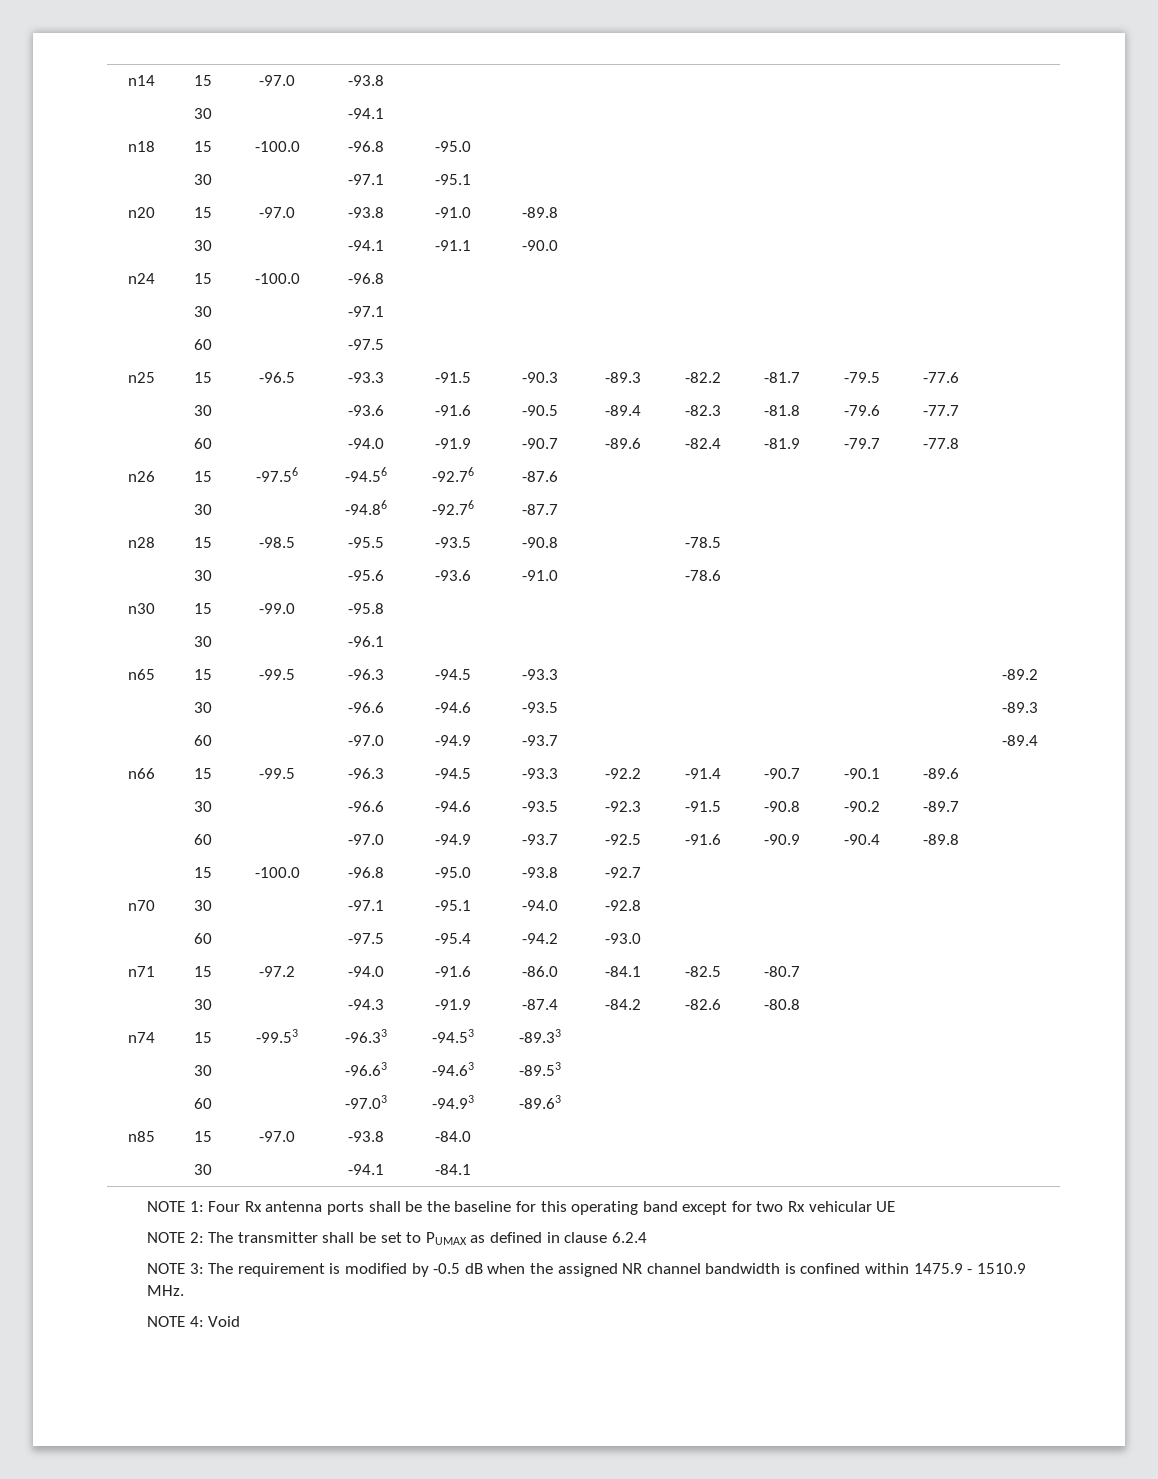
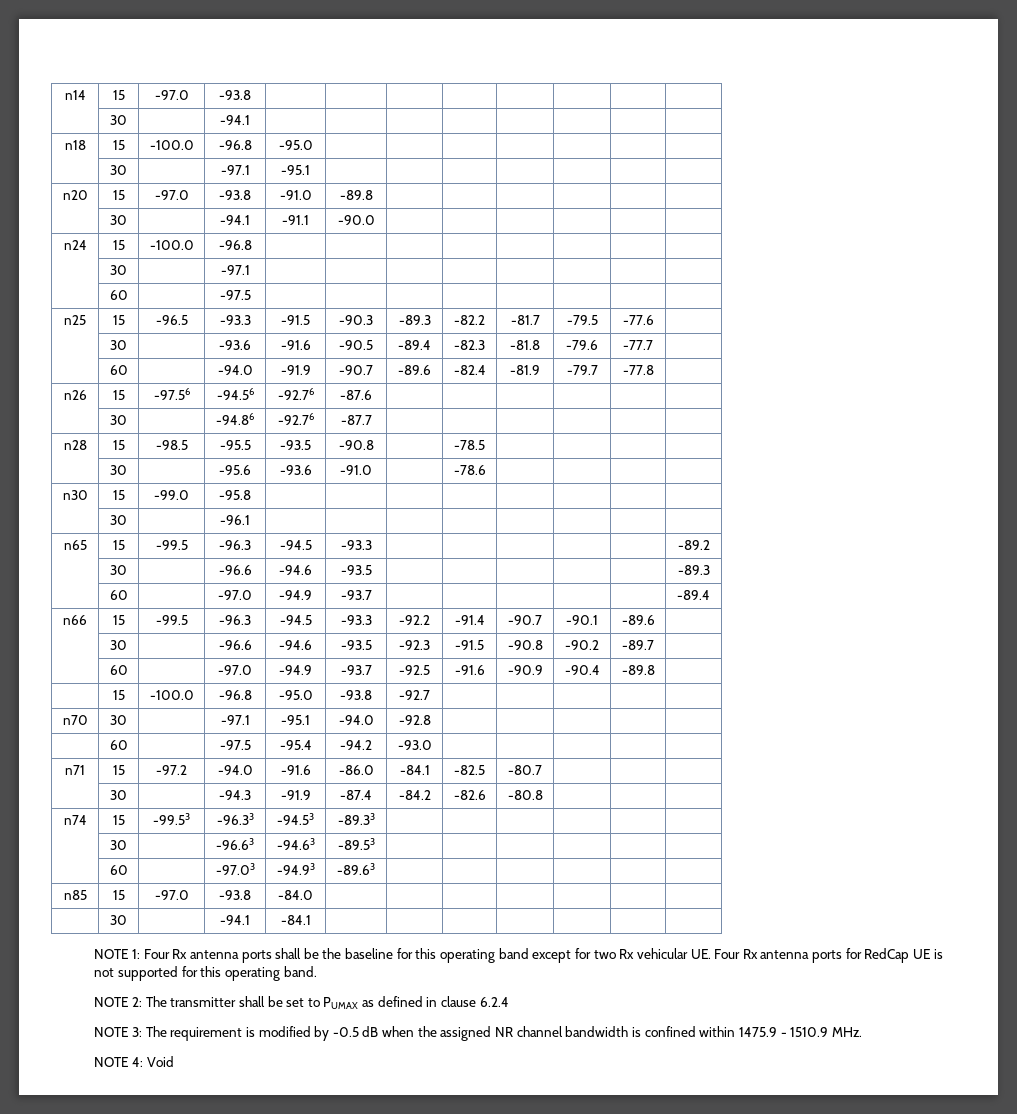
- NOTE 1: Four Rx antenna ports shall be the baseline for this operating band except for two Rx vehicular UE
+ NOTE 1: Four Rx antenna ports shall be the baseline for this operating band except for two Rx vehicular UE. Four Rx antenna ports for RedCap UE is not supported for this operating band.

